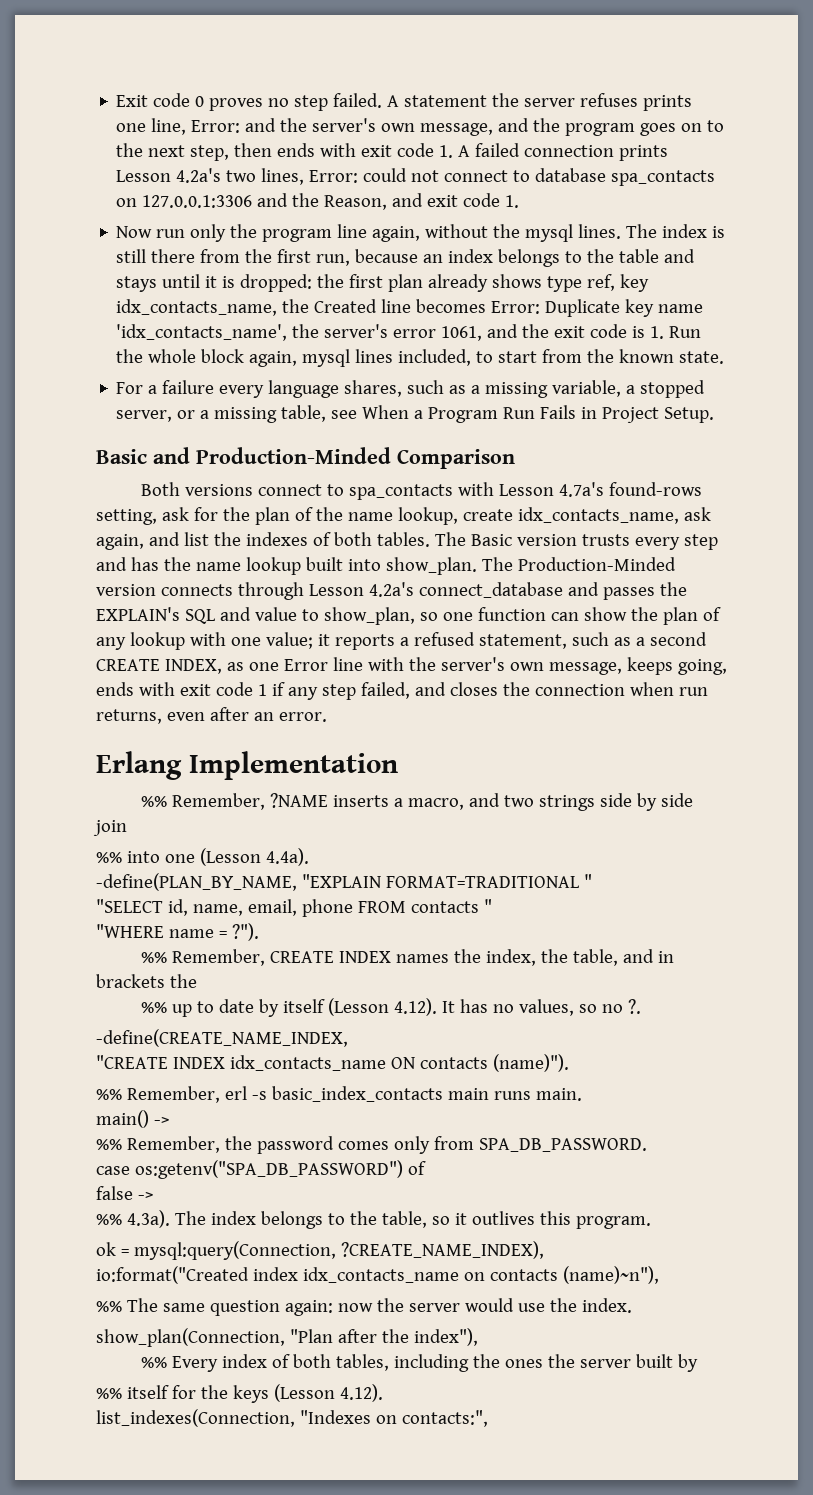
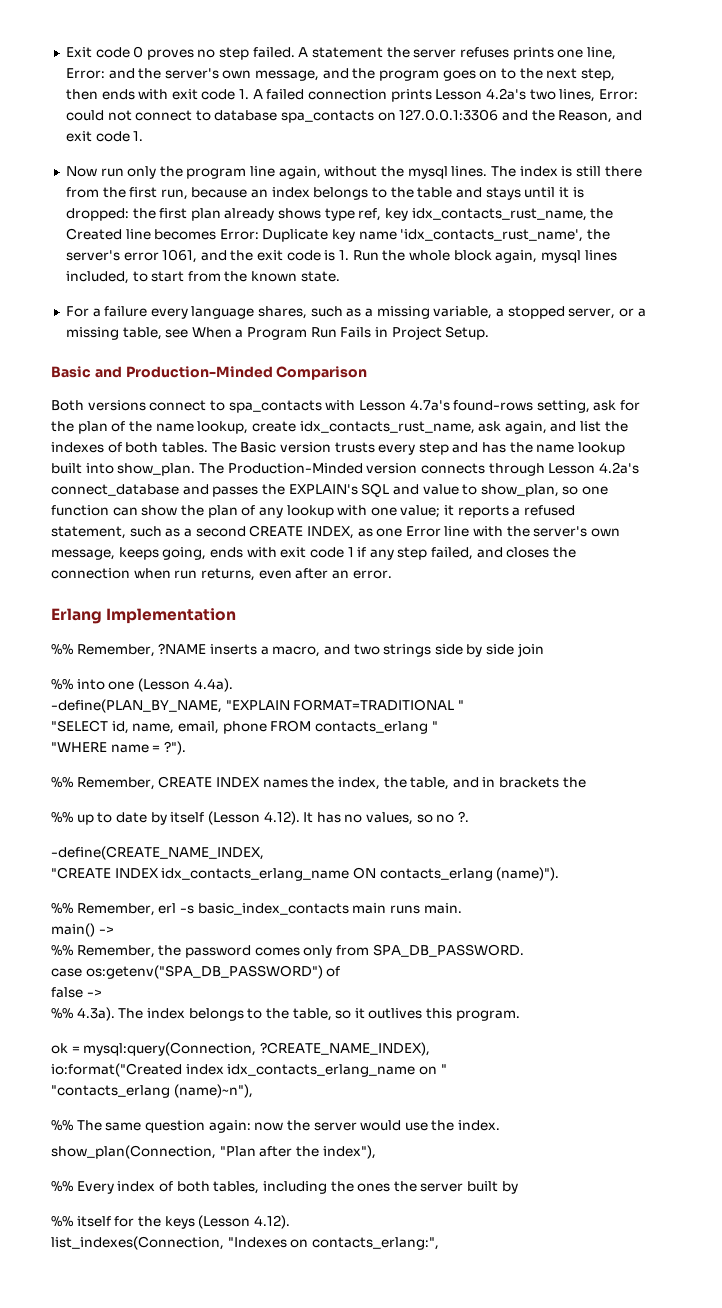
- the first plan already shows type ref, key idx_contacts_name, the Created line becomes Error:
+ the first plan already shows type ref, key idx_contacts_rust_name, the Created line becomes Error:
- Duplicate key name 'idx_contacts_name', the server's error 1061, and the exit code is 1. Run the whole block again, mysql lines included, to start from the known state.
+ Duplicate key name 'idx_contacts_rust_name', the server's error 1061, and the exit code is 1. Run the whole block again, mysql lines included, to start from the known state.
- Both versions connect to spa_contacts with Lesson 4.7a's found-rows setting, ask for the plan of the name lookup, create idx_contacts_name, ask again, and list the indexes of both tables.
+ Both versions connect to spa_contacts with Lesson 4.7a's found-rows setting, ask for the plan of the name lookup, create idx_contacts_rust_name, ask again, and list the indexes of both tables.
- "SELECT id, name, email, phone FROM contacts "
+ "SELECT id, name, email, phone FROM contacts_erlang "
- "CREATE INDEX idx_contacts_name ON contacts (name)").
+ "CREATE INDEX idx_contacts_erlang_name ON contacts_erlang (name)").
- io:format("Created index idx_contacts_name on contacts (name)~n"),
+ io:format("Created index idx_contacts_erlang_name on "
+ "contacts_erlang (name)~n"),
- list_indexes(Connection, "Indexes on contacts:",
+ list_indexes(Connection, "Indexes on contacts_erlang:",

